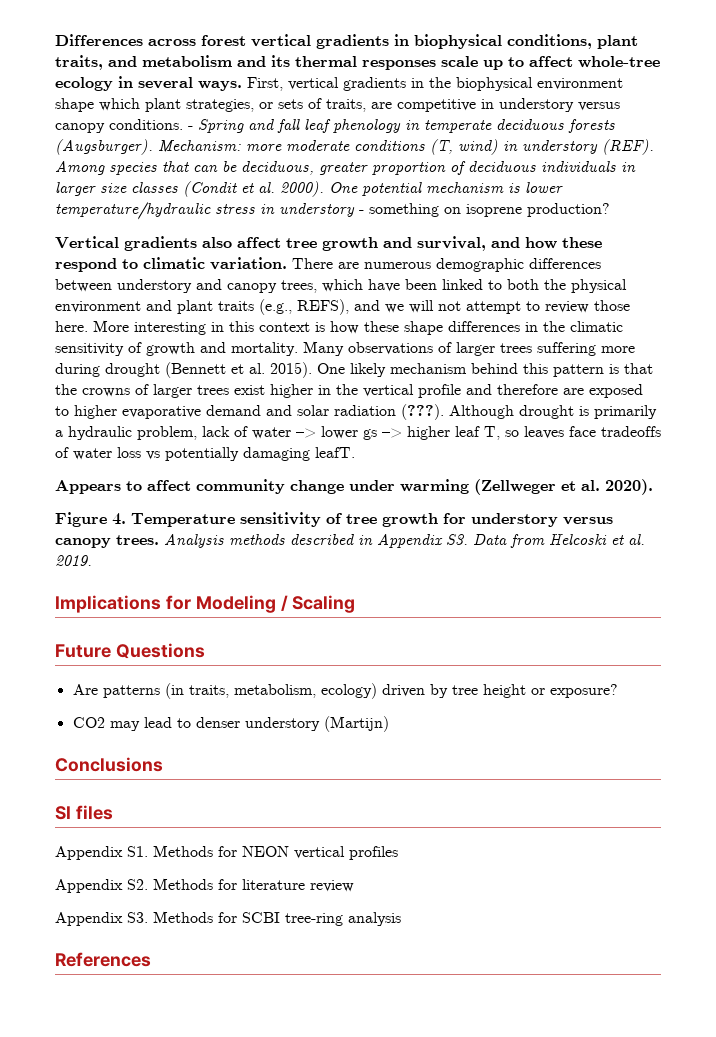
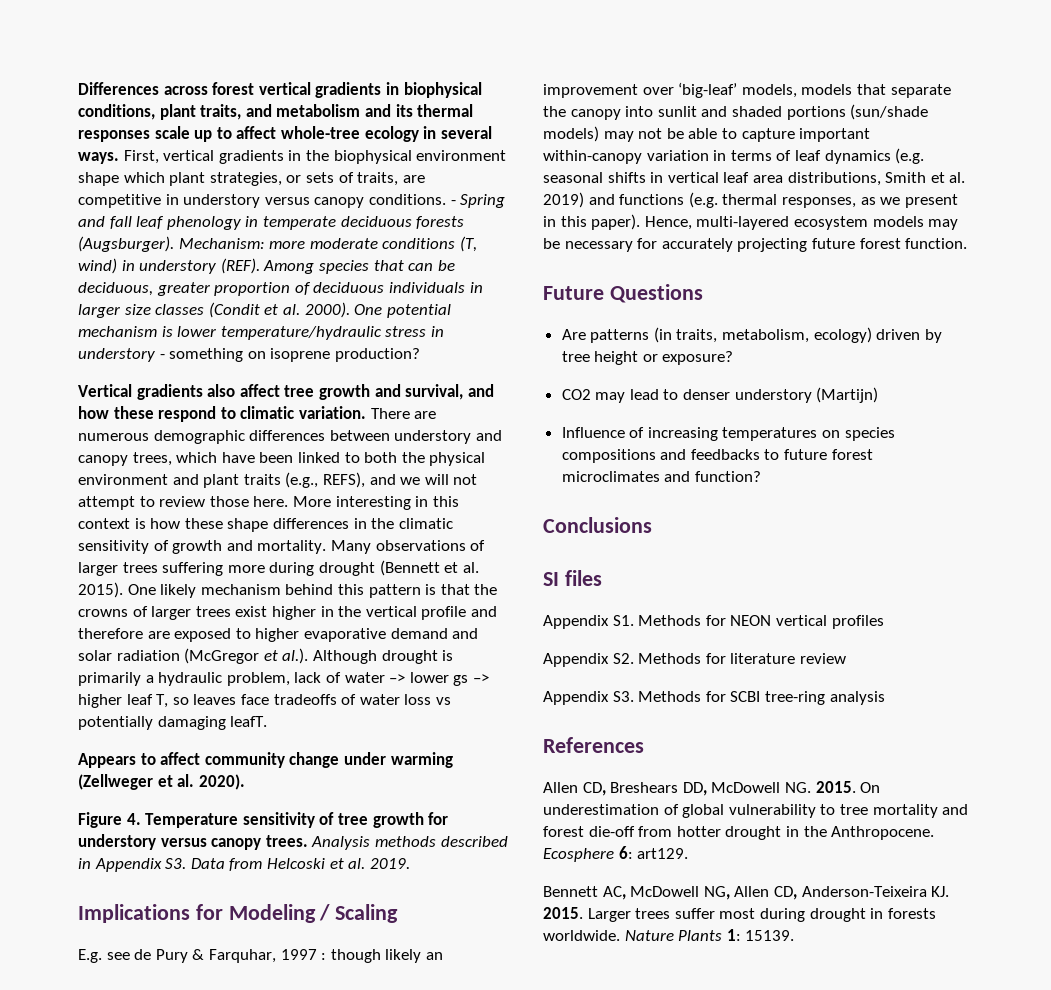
- One likely mechanism behind this pattern is that the crowns of larger trees exist higher in the vertical profile and therefore are exposed to higher evaporative demand and solar radiation (???). Although drought is primarily a hydraulic problem, lack of water –> lower gs –> higher leaf T, so leaves face tradeoffs of water loss vs potentially damaging leafT.
+ One likely mechanism behind this pattern is that the crowns of larger trees exist higher in the vertical profile and therefore are exposed to higher evaporative demand and solar radiation (McGregor et al.). Although drought is primarily a hydraulic problem, lack of water –> lower gs –> higher leaf T, so leaves face tradeoffs of water loss vs potentially damaging leafT.
+ E.g. see de Pury & Farquhar, 1997 : though likely an improvement over ‘big-leaf’ models, models that separate the canopy into sunlit and shaded portions (sun/shade models) may not be able to capture important within-canopy variation in terms of leaf dynamics (e.g. seasonal shifts in vertical leaf area distributions, Smith et al. 2019) and functions (e.g. thermal responses, as we present in this paper). Hence, multi-layered ecosystem models may be necessary for accurately projecting future forest function.
+ Influence of increasing temperatures on species compositions and feedbacks to future forest microclimates and function?
+ Allen CD, Breshears DD, McDowell NG. 2015. On underestimation of global vulnerability to tree mortality and forest die-off from hotter drought in the Anthropocene. Ecosphere 6: art129.
+ Bennett AC, McDowell NG, Allen CD, Anderson-Teixeira KJ. 2015. Larger trees suffer most during drought in forests worldwide. Nature Plants 1: 15139.

